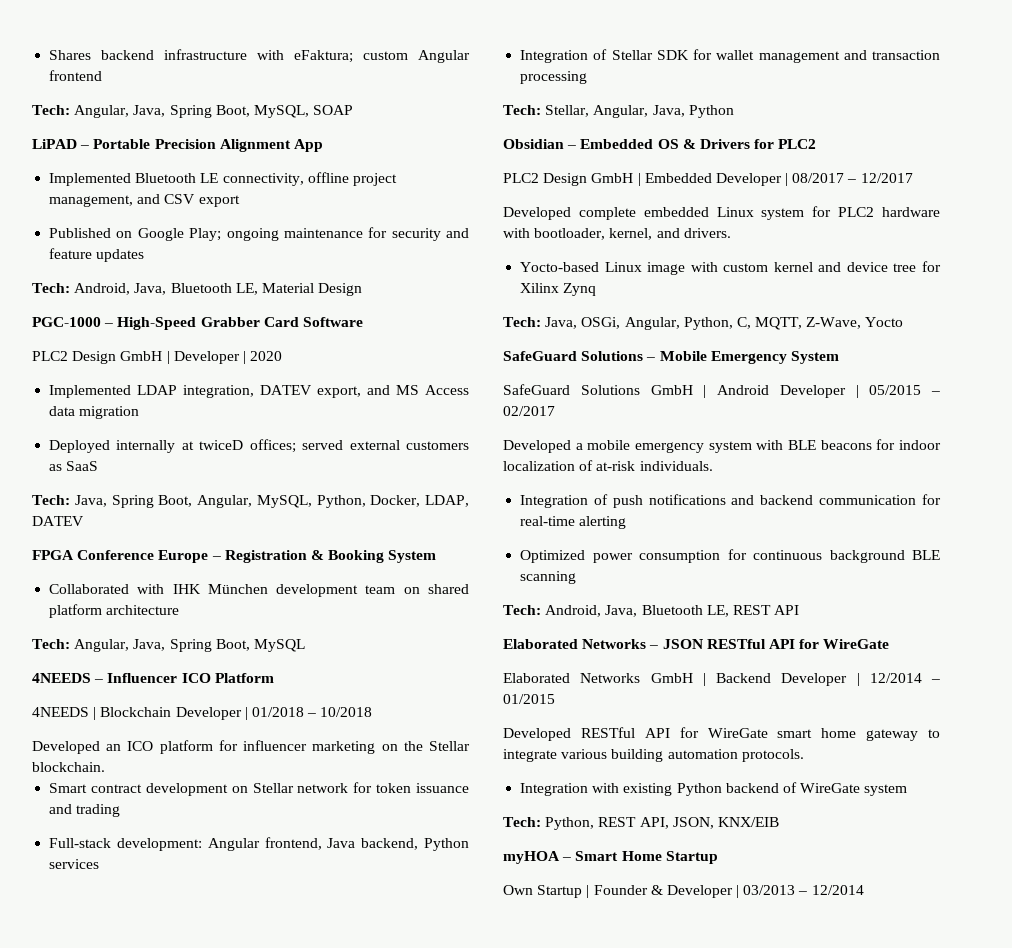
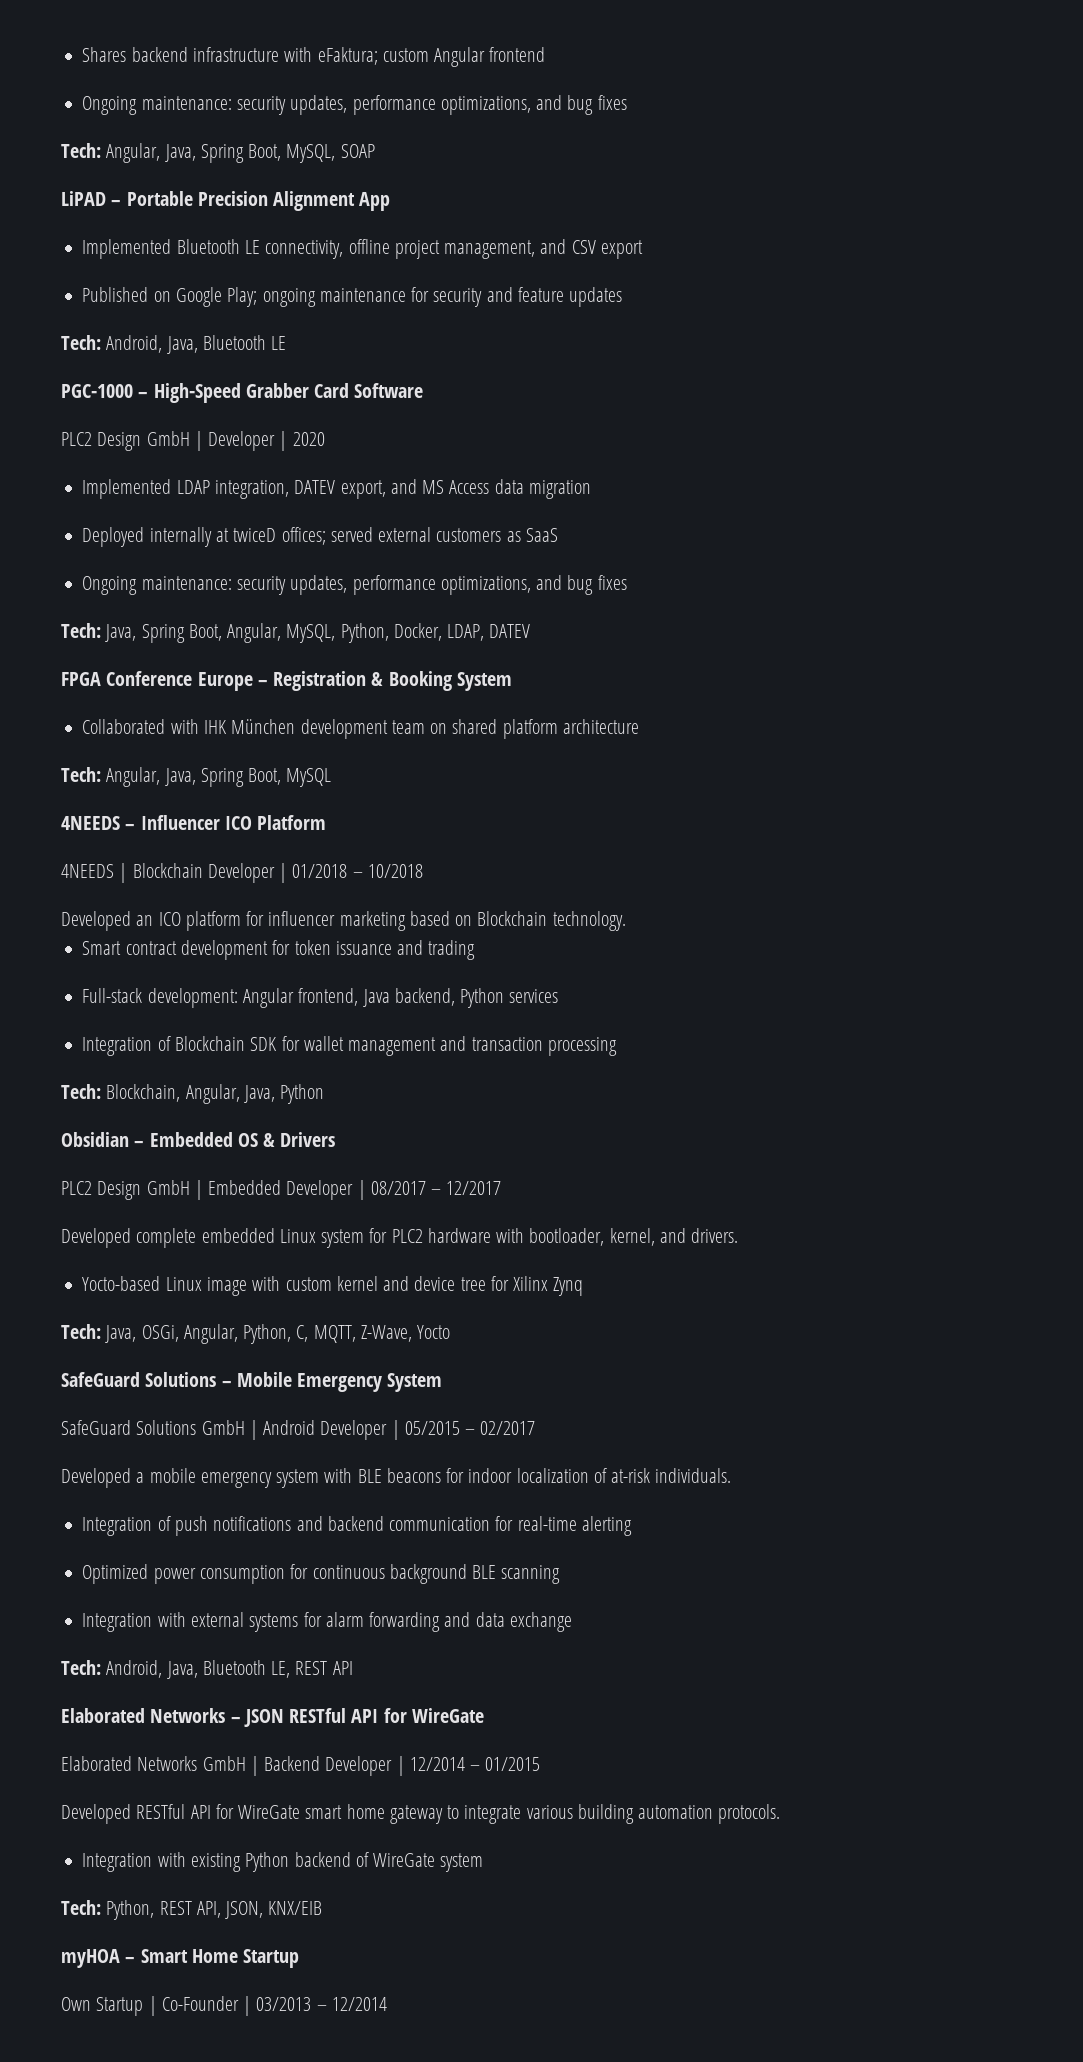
  Shares backend infrastructure with eFaktura; custom Angular frontend
+ Ongoing maintenance: security updates, performance optimizations, and bug fixes
- Tech: Android, Java, Bluetooth LE, Material Design
+ Tech: Android, Java, Bluetooth LE
  Deployed internally at twiceD offices; served external customers as SaaS
+ Ongoing maintenance: security updates, performance optimizations, and bug fixes
- Developed an ICO platform for influencer marketing on the Stellar blockchain.
+ Developed an ICO platform for influencer marketing based on Blockchain technology.
- Smart contract development on Stellar network for token issuance and trading
+ Smart contract development for token issuance and trading
- Integration of Stellar SDK for wallet management and transaction processing
+ Integration of Blockchain SDK for wallet management and transaction processing
- Tech: Stellar, Angular, Java, Python
+ Tech: Blockchain, Angular, Java, Python
- Obsidian – Embedded OS & Drivers for PLC2
+ Obsidian – Embedded OS & Drivers
+ Integration with external systems for alarm forwarding and data exchange
- Own Startup | Founder & Developer | 03/2013 – 12/2014
+ Own Startup | Co-Founder | 03/2013 – 12/2014

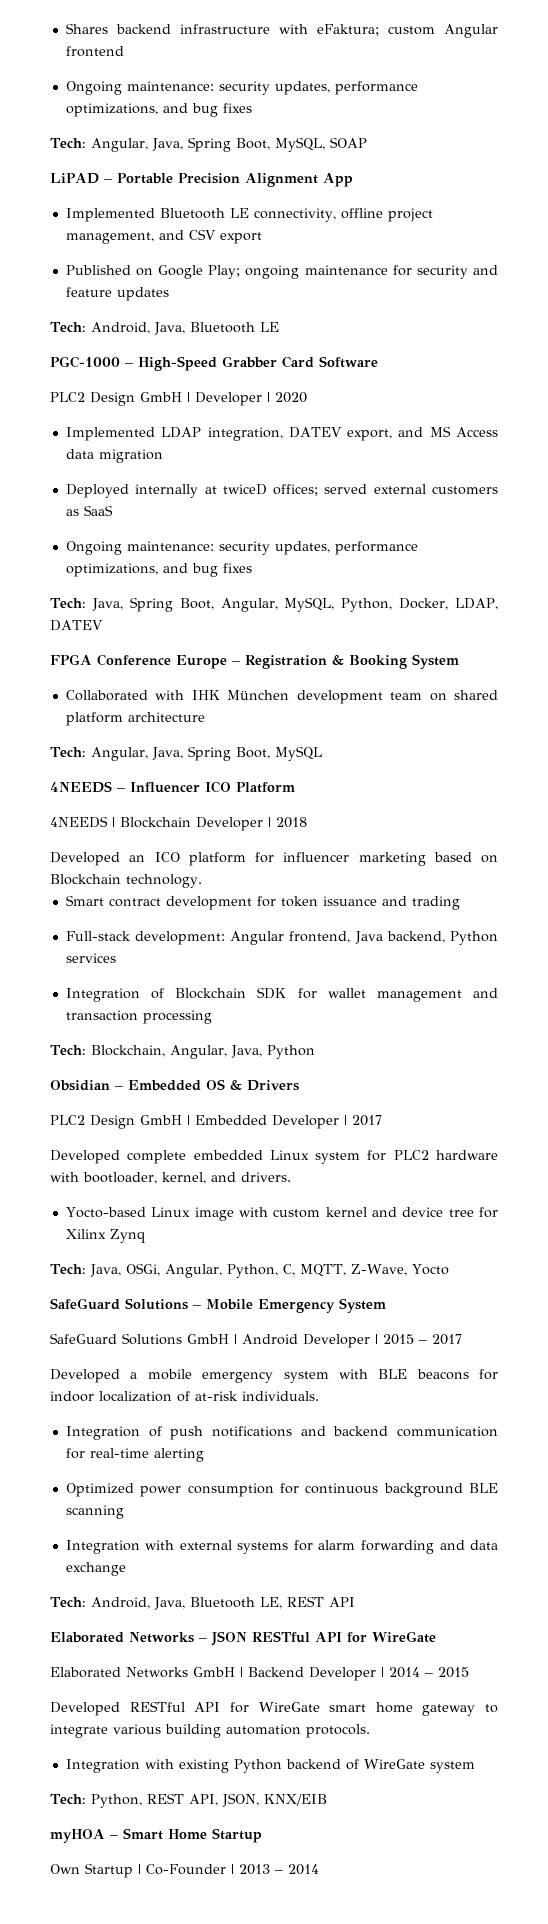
- 4NEEDS | Blockchain Developer | 01/2018 – 10/2018
+ 4NEEDS | Blockchain Developer | 2018
- PLC2 Design GmbH | Embedded Developer | 08/2017 – 12/2017
+ PLC2 Design GmbH | Embedded Developer | 2017
- SafeGuard Solutions GmbH | Android Developer | 05/2015 – 02/2017
+ SafeGuard Solutions GmbH | Android Developer | 2015 – 2017
- Elaborated Networks GmbH | Backend Developer | 12/2014 – 01/2015
+ Elaborated Networks GmbH | Backend Developer | 2014 – 2015
- Own Startup | Co-Founder | 03/2013 – 12/2014
+ Own Startup | Co-Founder | 2013 – 2014

